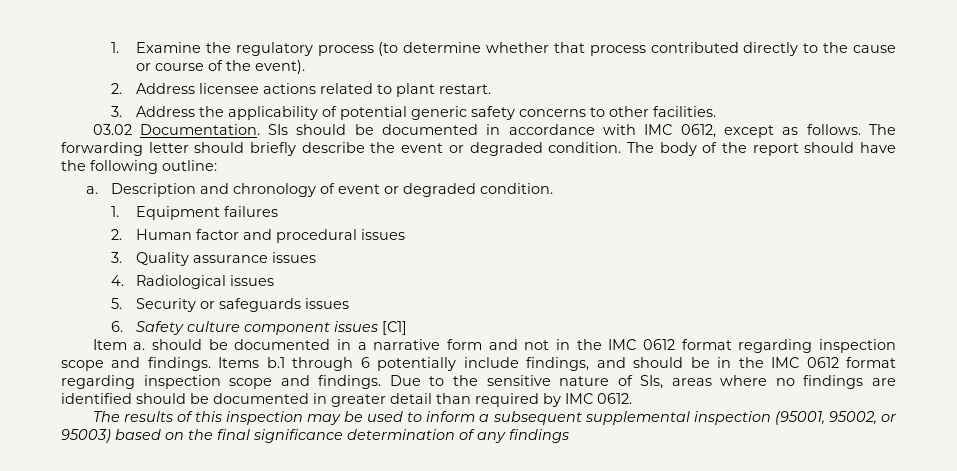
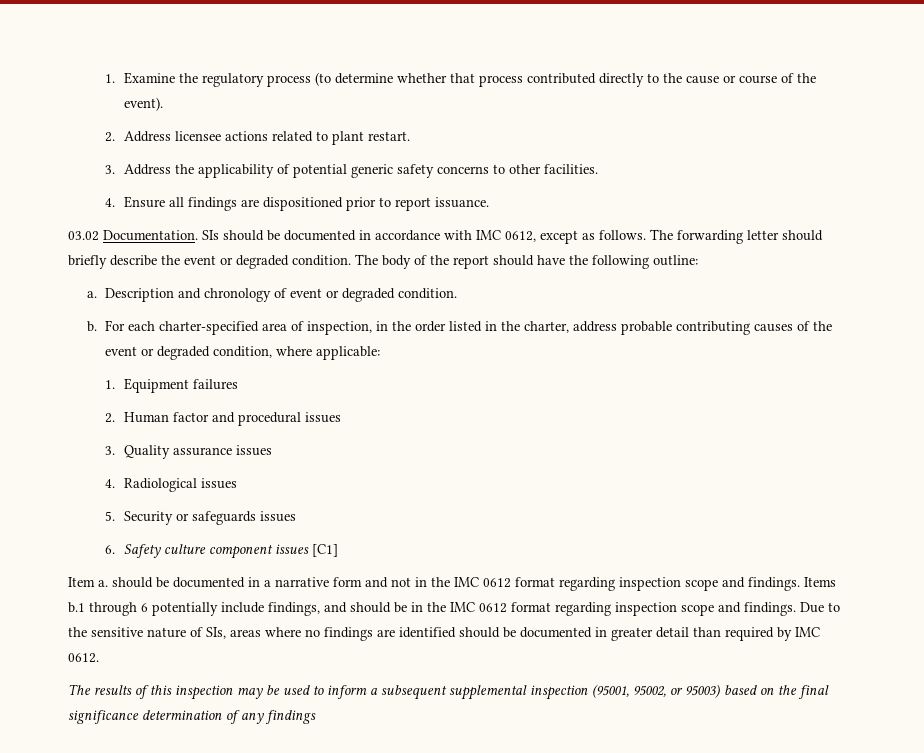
+ 4. Ensure all findings are dispositioned prior to report issuance.
+ b. For each charter-specified area of inspection, in the order listed in the charter, address probable contributing causes of the event or degraded condition, where applicable:

